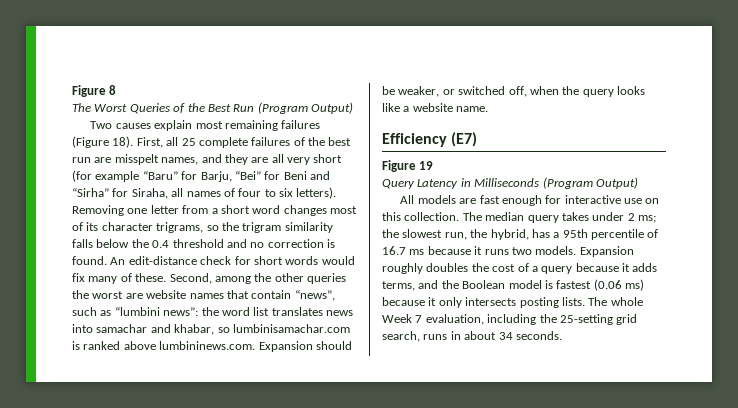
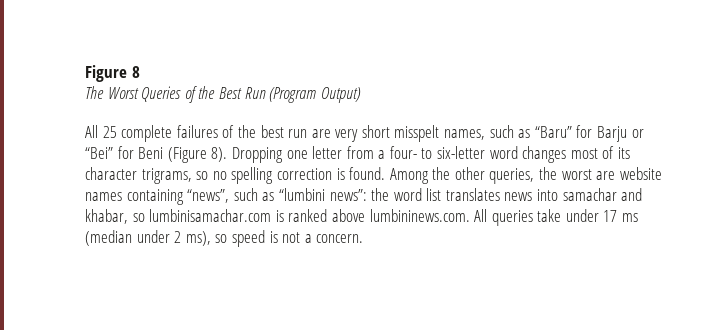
- Two causes explain most remaining failures (Figure 18). First, all 25 complete failures of the best run are misspelt names, and they are all very short (for example “Baru” for Barju, “Bei” for Beni and “Sirha” for Siraha, all names of four to six letters). Removing one letter from a short word changes most of its character trigrams, so the trigram similarity falls below the 0.4 threshold and no correction is found. An edit-distance check for short words would fix many of these. Second, among the other queries the worst are website names that contain “news”, such as “lumbini news”: the word list translates news into samachar and khabar, so lumbinisamachar.com is ranked above lumbininews.com. Expansion should be weaker, or switched off, when the query looks like a website name.
- Efficiency (E7)
- Figure 19
- Query Latency in Milliseconds (Program Output)
- All models are fast enough for interactive use on this collection. The median query takes under 2 ms; the slowest run, the hybrid, has a 95th percentile of 16.7 ms because it runs two models. Expansion roughly doubles the cost of a query because it adds terms, and the Boolean model is fastest (0.06 ms) because it only intersects posting lists. The whole Week 7 evaluation, including the 25-setting grid search, runs in about 34 seconds.
+ All 25 complete failures of the best run are very short misspelt names, such as “Baru” for Barju or “Bei” for Beni (Figure 8). Dropping one letter from a four- to six-letter word changes most of its character trigrams, so no spelling correction is found. Among the other queries, the worst are website names containing “news”, such as “lumbini news”: the word list translates news into samachar and khabar, so lumbinisamachar.com is ranked above lumbininews.com. All queries take under 17 ms (median under 2 ms), so speed is not a concern.

